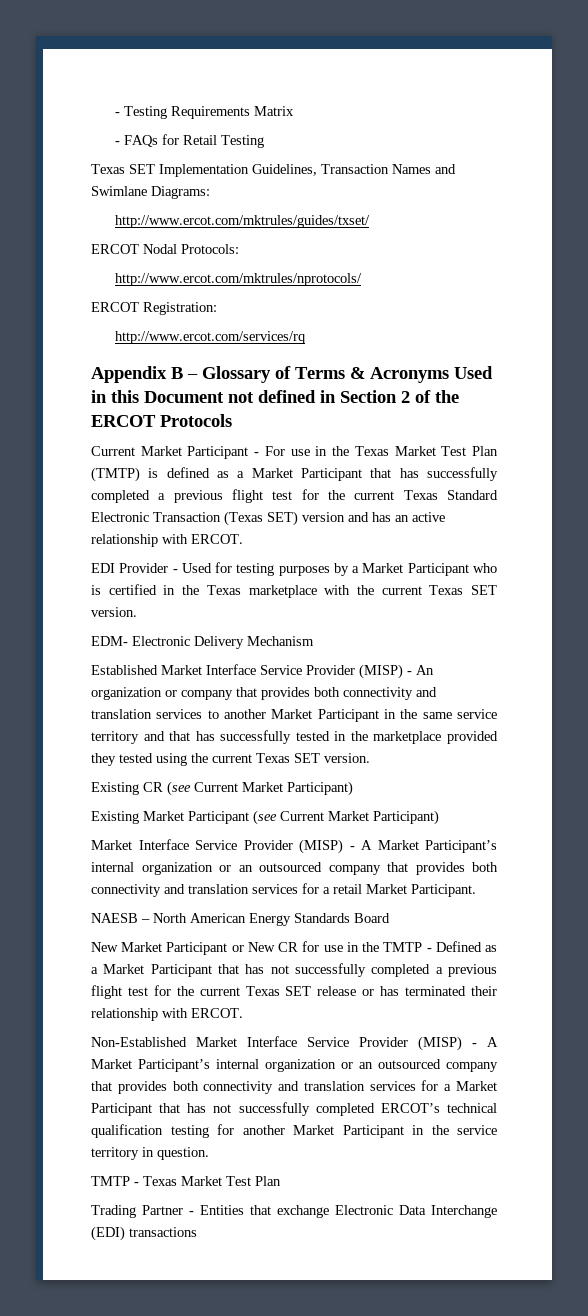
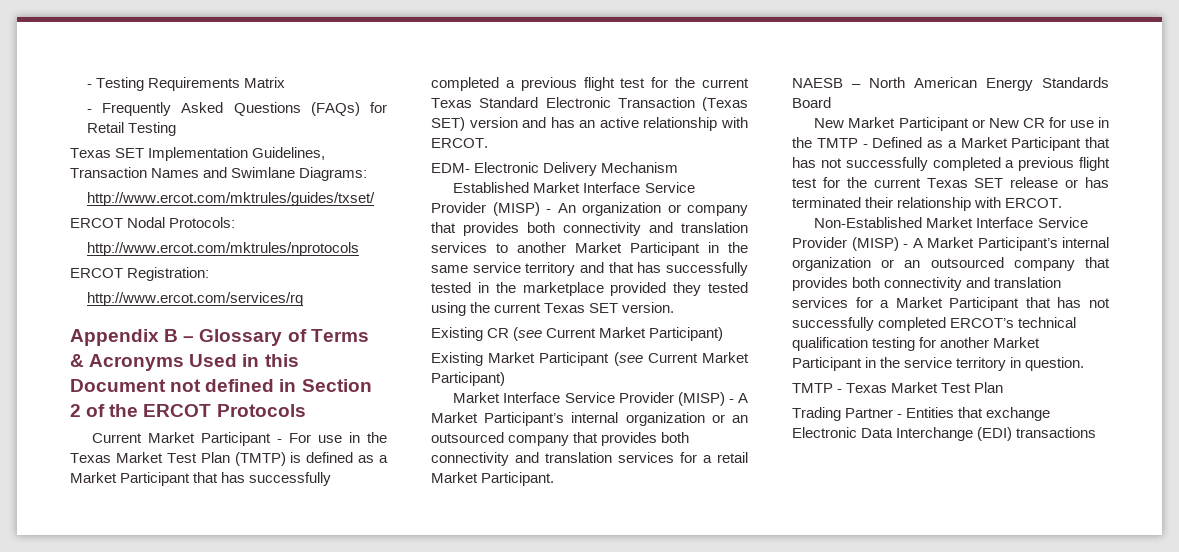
- - FAQs for Retail Testing
+ - Frequently Asked Questions (FAQs) for Retail Testing
- http://www.ercot.com/mktrules/nprotocols/
+ http://www.ercot.com/mktrules/nprotocols
- EDI Provider - Used for testing purposes by a Market Participant who is certified in the Texas marketplace with the current Texas SET version.

